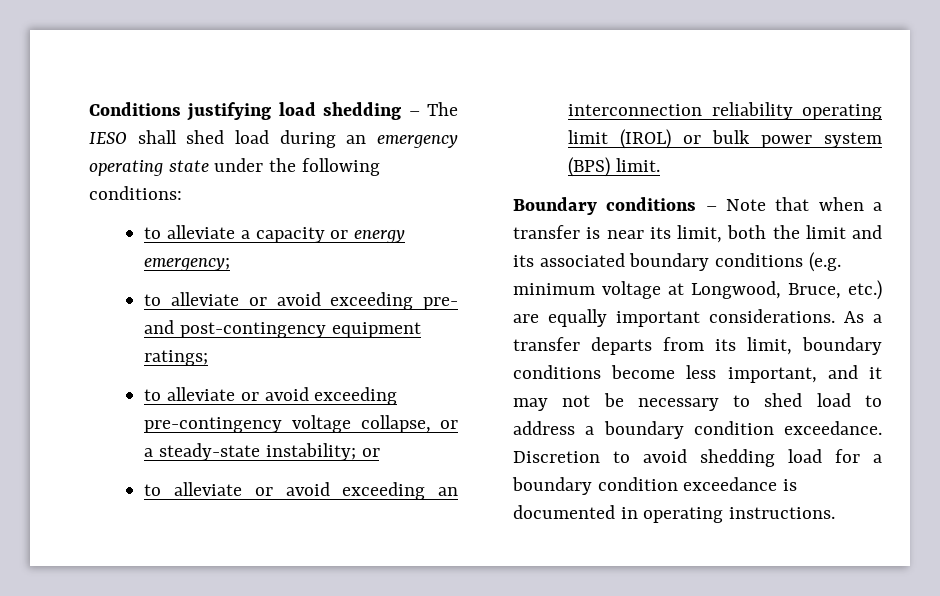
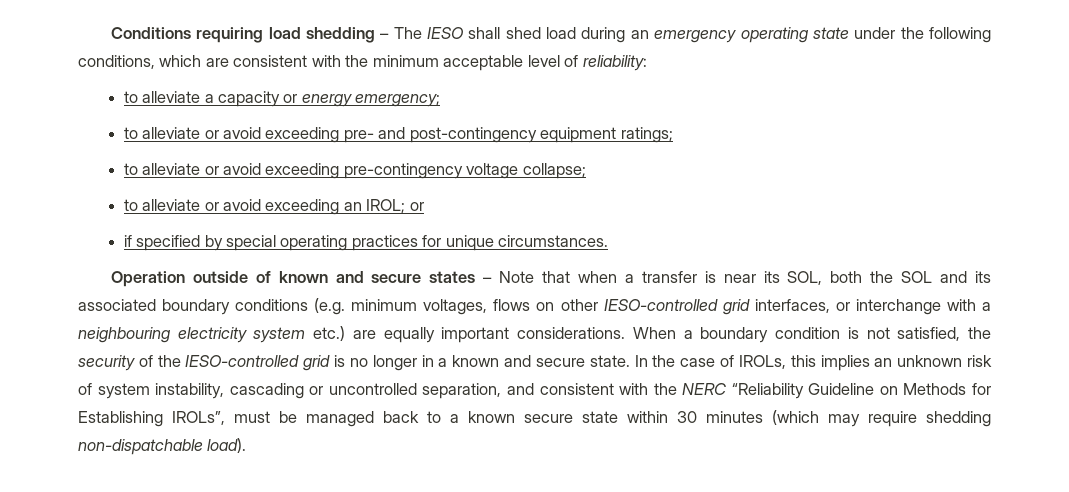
- Conditions justifying load shedding – The IESO shall shed load during an emergency operating state under the following conditions:
+ Conditions requiring load shedding – The IESO shall shed load during an emergency operating state under the following conditions, which are consistent with the minimum acceptable level of reliability:
- to alleviate or avoid exceeding pre-contingency voltage collapse, or a steady-state instability; or
+ to alleviate or avoid exceeding pre-contingency voltage collapse;
- to alleviate or avoid exceeding an interconnection reliability operating limit (IROL) or bulk power system (BPS) limit.
- Boundary conditions – Note that when a transfer is near its limit, both the limit and its associated boundary conditions (e.g. minimum voltage at Longwood, Bruce, etc.) are equally important considerations.
+ to alleviate or avoid exceeding an IROL; or
+ if specified by special operating practices for unique circumstances.
+ Operation outside of known and secure states – Note that when a transfer is near its SOL, both the SOL and its associated boundary conditions (e.g. minimum voltages, flows on other IESO-controlled grid interfaces, or interchange with a neighbouring electricity system etc.) are equally important considerations.
- As a transfer departs from its limit, boundary conditions become less important, and it may not be necessary to shed load to address a boundary condition exceedance. Discretion to avoid shedding load for a boundary condition exceedance is documented in operating instructions.
+ When a boundary condition is not satisfied, the security of the IESO-controlled grid is no longer in a known and secure state. In the case of IROLs, this implies an unknown risk of system instability, cascading or uncontrolled separation, and consistent with the NERC “Reliability Guideline on Methods for Establishing IROLs”, must be managed back to a known secure state within 30 minutes (which may require shedding non-dispatchable load).

